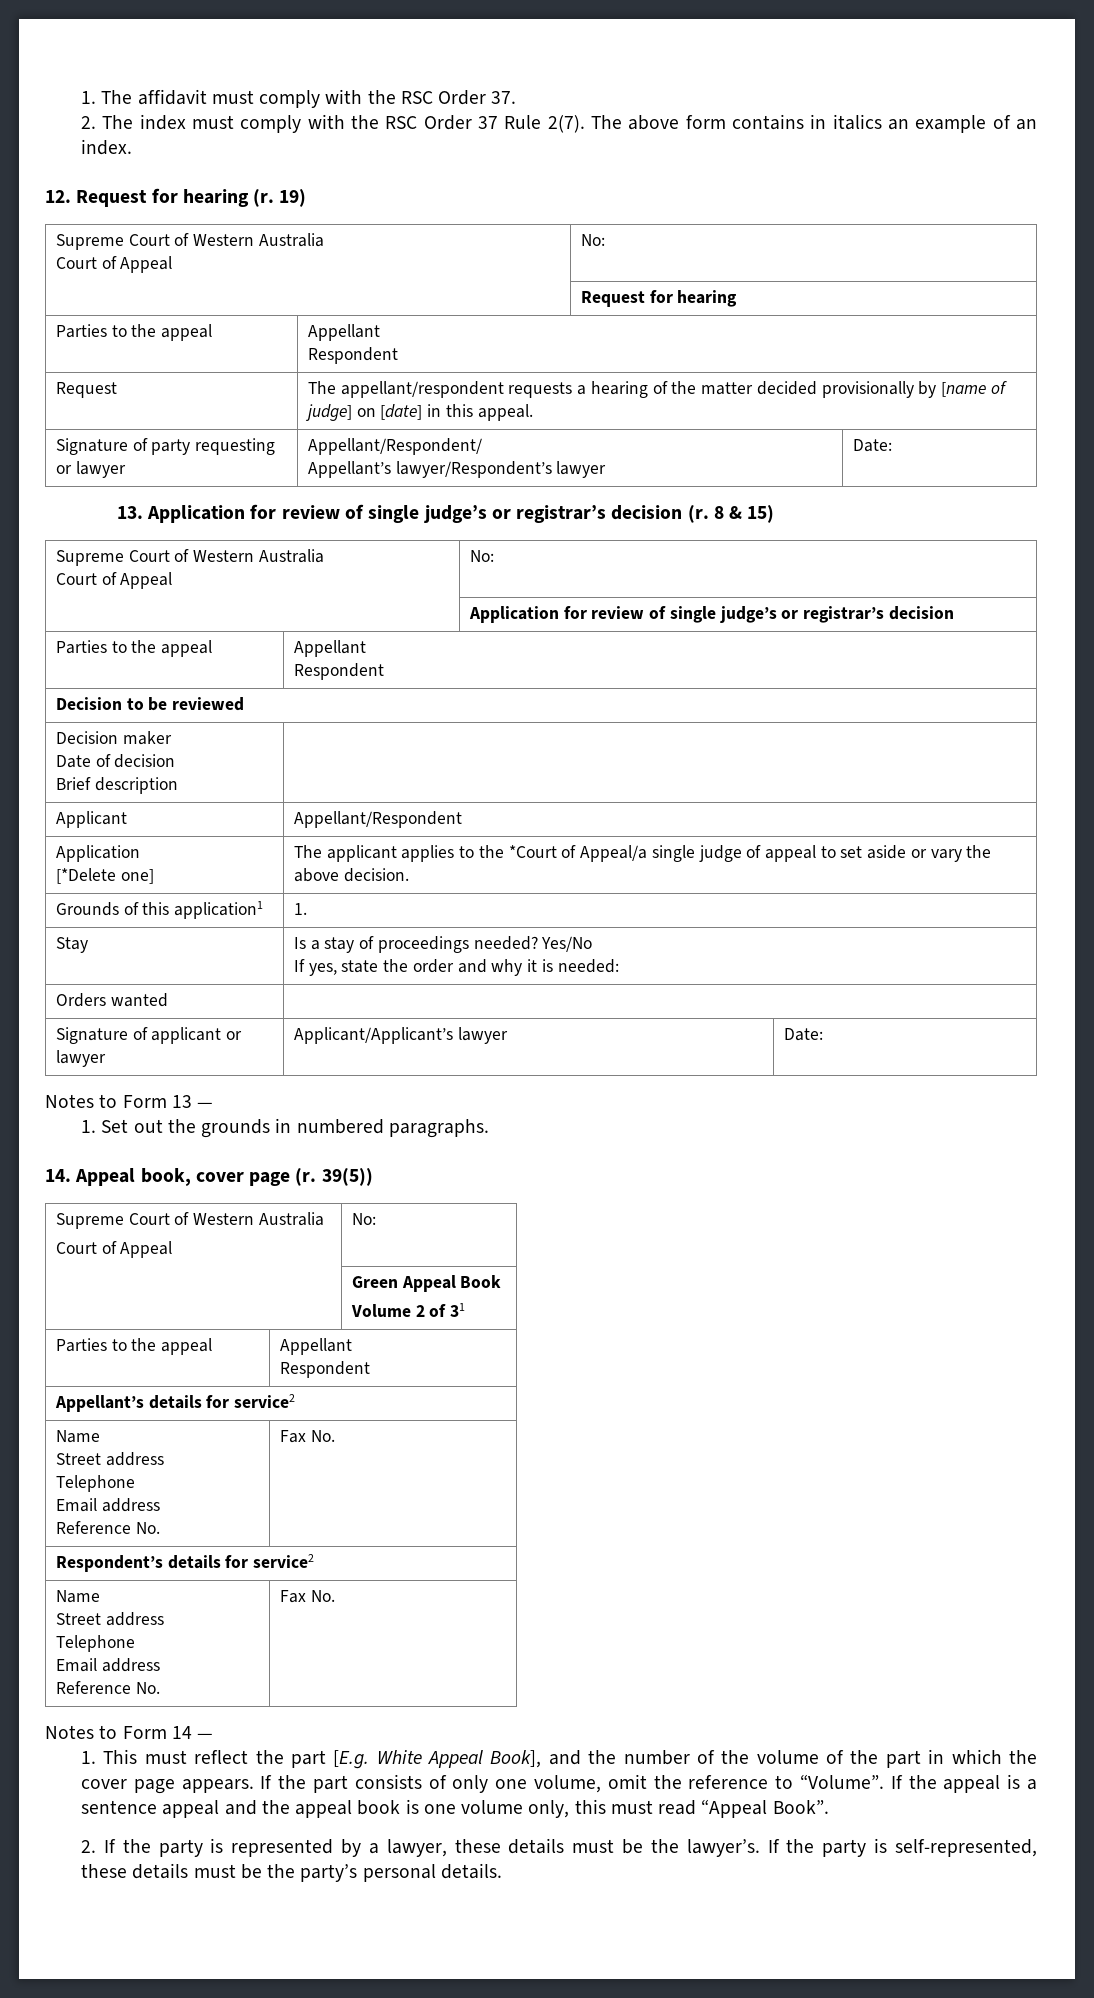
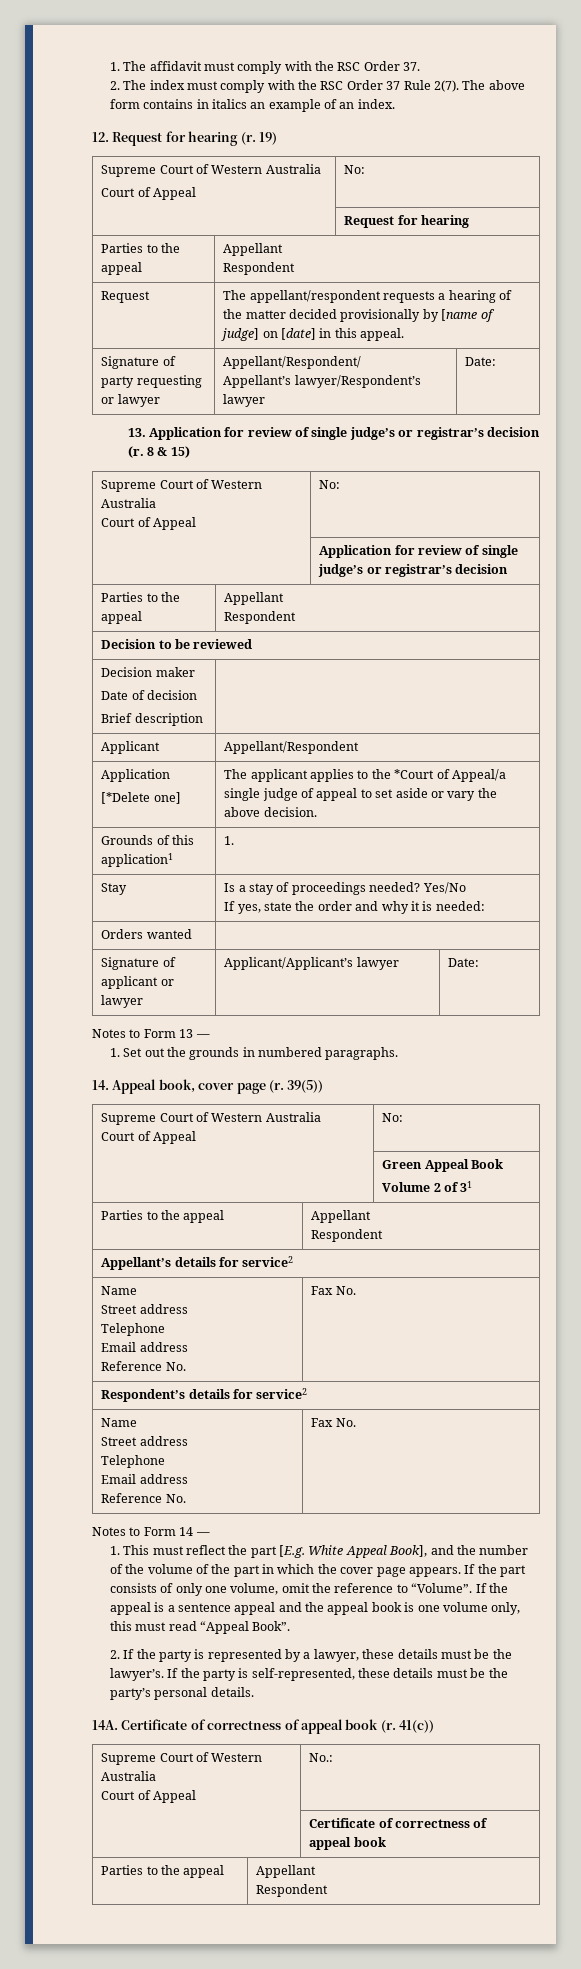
+ 14A. Certificate of correctness of appeal book (r. 41(c))
+ Supreme Court of Western Australia
+ Court of Appeal | No.:
+ | Certificate of correctness of appeal book
+ Parties to the appeal | Appellant
+ Respondent

